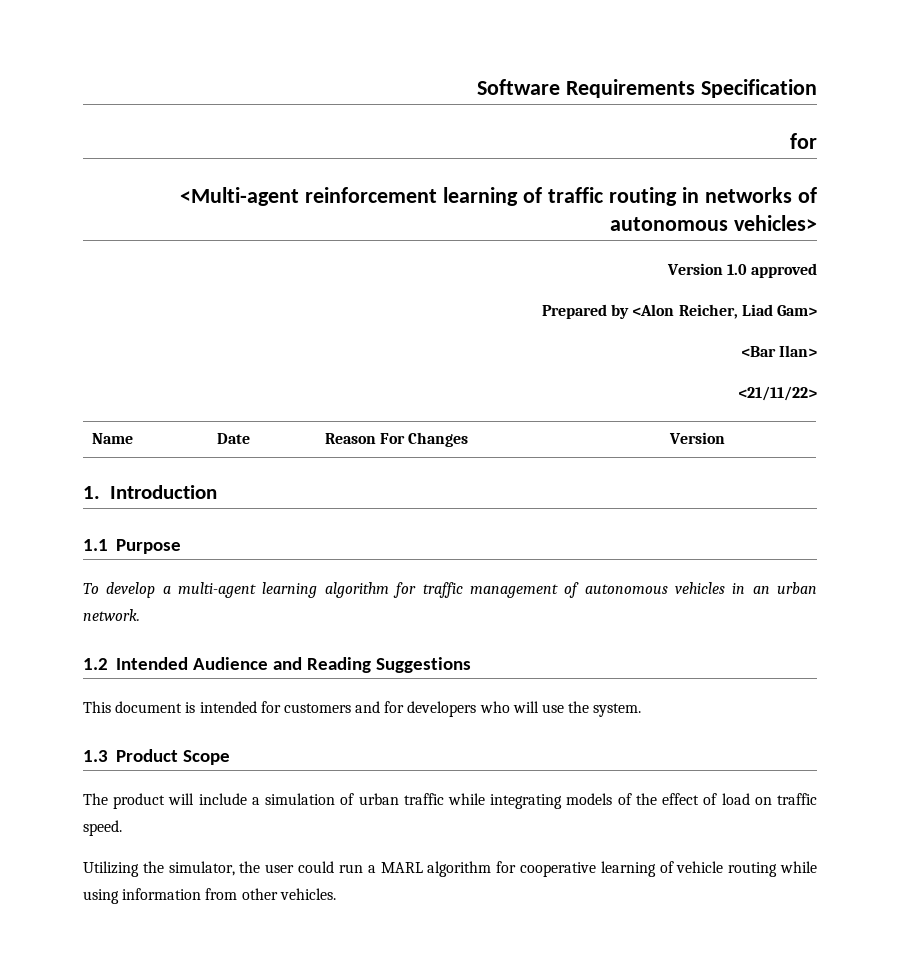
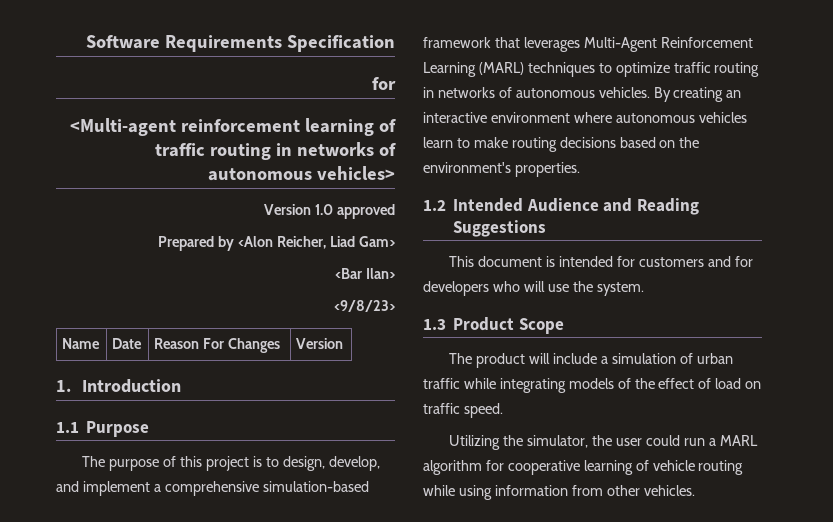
- <21/11/22>
+ <9/8/23>
- To develop a multi-agent learning algorithm for traffic management of autonomous vehicles in an urban network.
+ The purpose of this project is to design, develop, and implement a comprehensive simulation-based framework that leverages Multi-Agent Reinforcement Learning (MARL) techniques to optimize traffic routing in networks of autonomous vehicles. By creating an interactive environment where autonomous vehicles learn to make routing decisions based on the environment's properties.

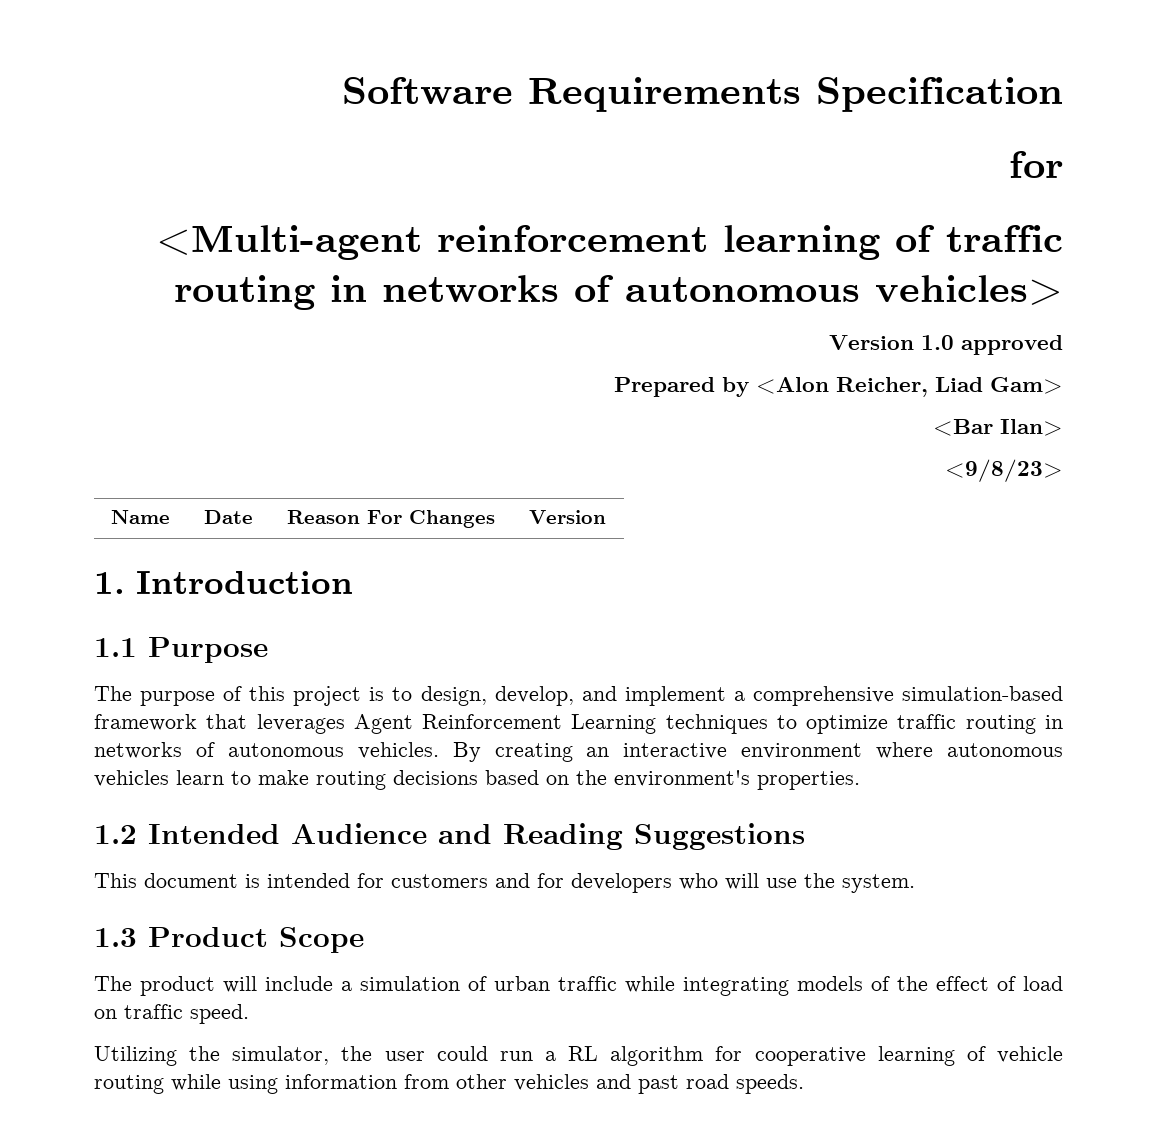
- The purpose of this project is to design, develop, and implement a comprehensive simulation-based framework that leverages Multi-Agent Reinforcement Learning (MARL) techniques to optimize traffic routing in networks of autonomous vehicles.
+ The purpose of this project is to design, develop, and implement a comprehensive simulation-based framework that leverages Agent Reinforcement Learning techniques to optimize traffic routing in networks of autonomous vehicles.
- Utilizing the simulator, the user could run a MARL algorithm for cooperative learning of vehicle routing while using information from other vehicles.
+ Utilizing the simulator, the user could run a RL algorithm for cooperative learning of vehicle routing while using information from other vehicles and past road speeds.

